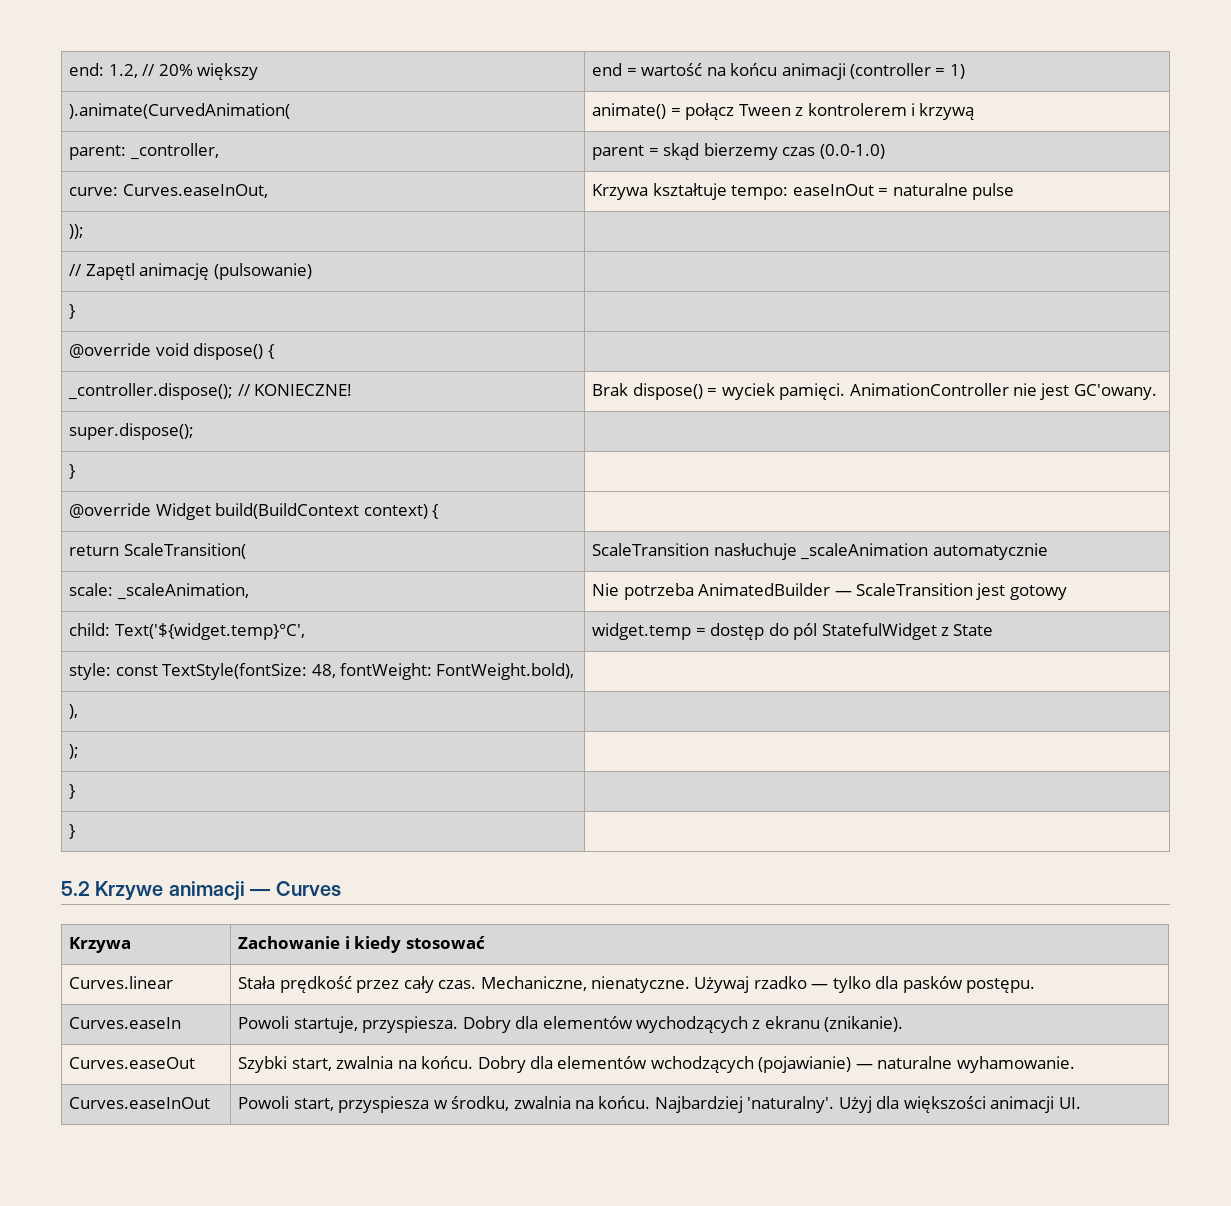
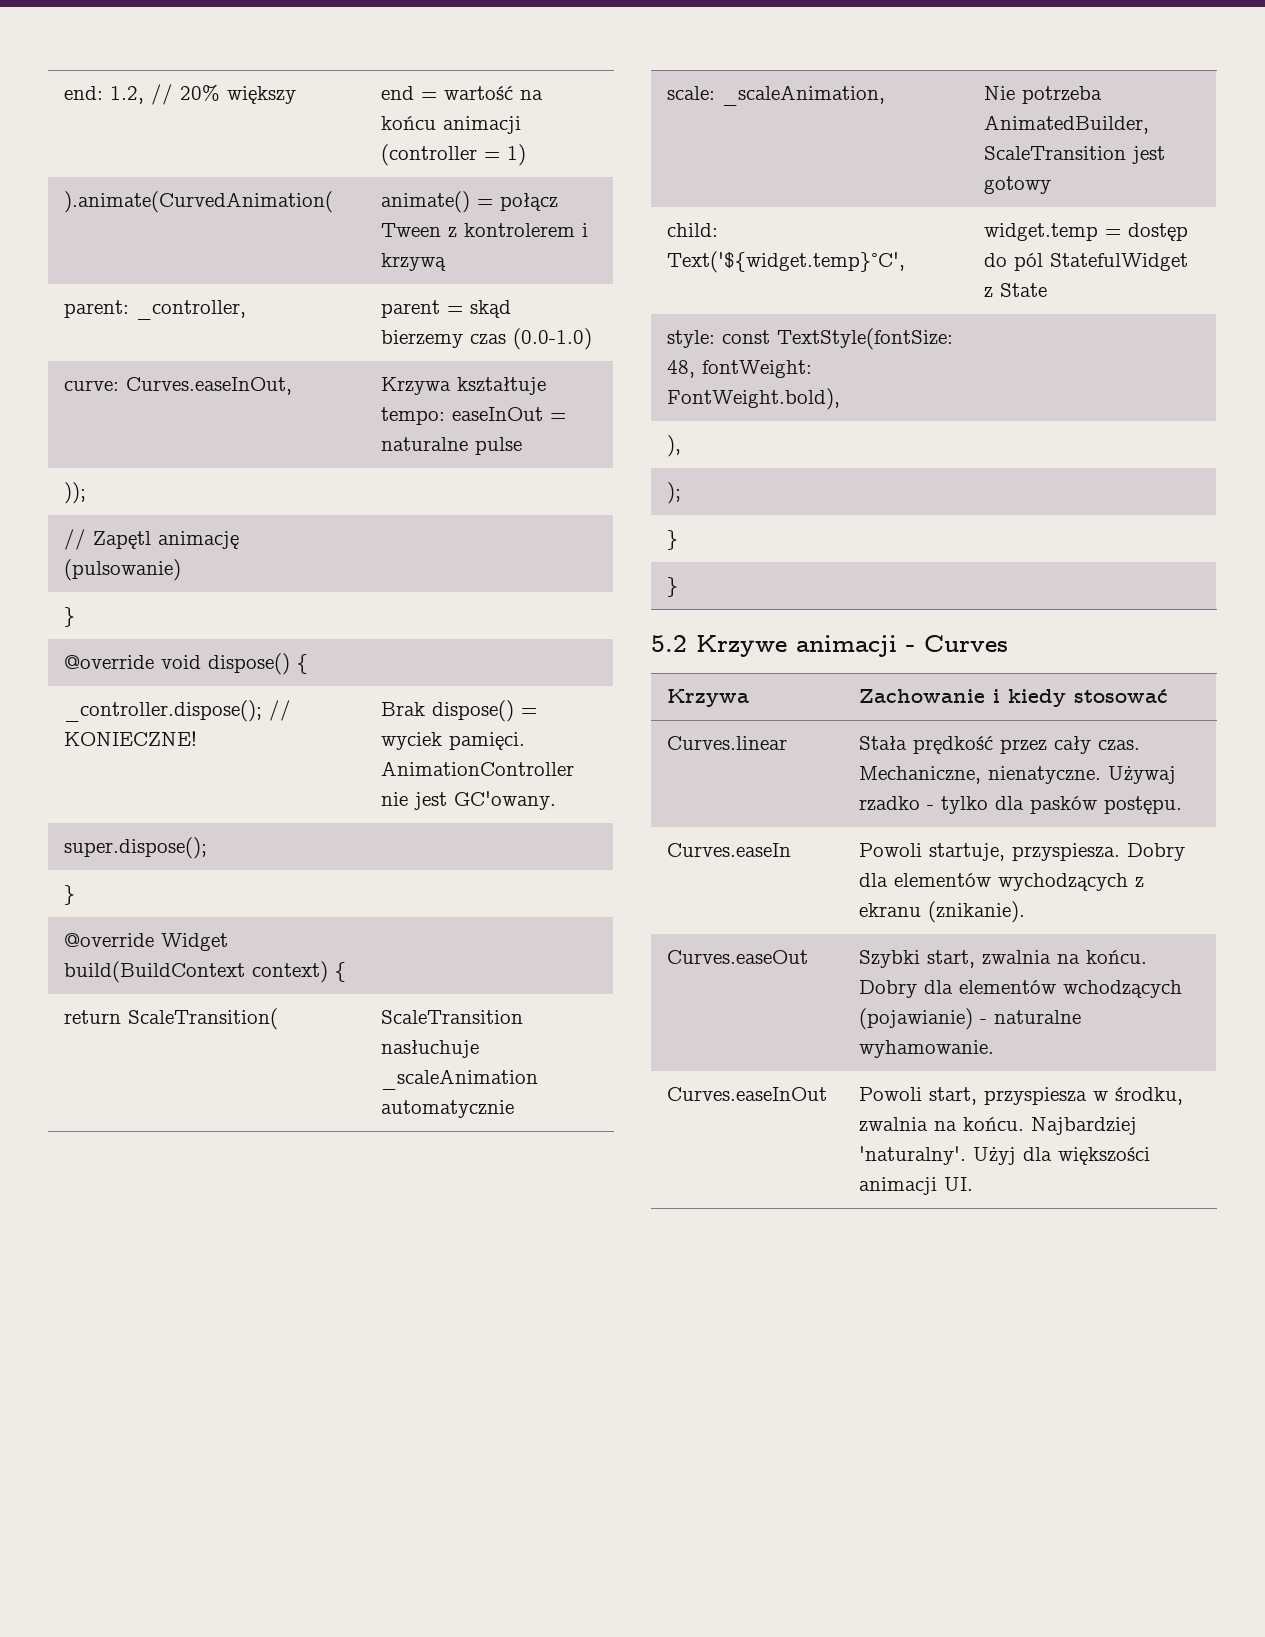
- scale: _scaleAnimation, | Nie potrzeba AnimatedBuilder — ScaleTransition jest gotowy
+ scale: _scaleAnimation, | Nie potrzeba AnimatedBuilder, ScaleTransition jest gotowy
- 5.2 Krzywe animacji — Curves
+ 5.2 Krzywe animacji - Curves
- Curves.linear | Stała prędkość przez cały czas. Mechaniczne, nienatyczne. Używaj rzadko — tylko dla pasków postępu.
+ Curves.linear | Stała prędkość przez cały czas. Mechaniczne, nienatyczne. Używaj rzadko - tylko dla pasków postępu.
- Curves.easeOut | Szybki start, zwalnia na końcu. Dobry dla elementów wchodzących (pojawianie) — naturalne wyhamowanie.
+ Curves.easeOut | Szybki start, zwalnia na końcu. Dobry dla elementów wchodzących (pojawianie) - naturalne wyhamowanie.

